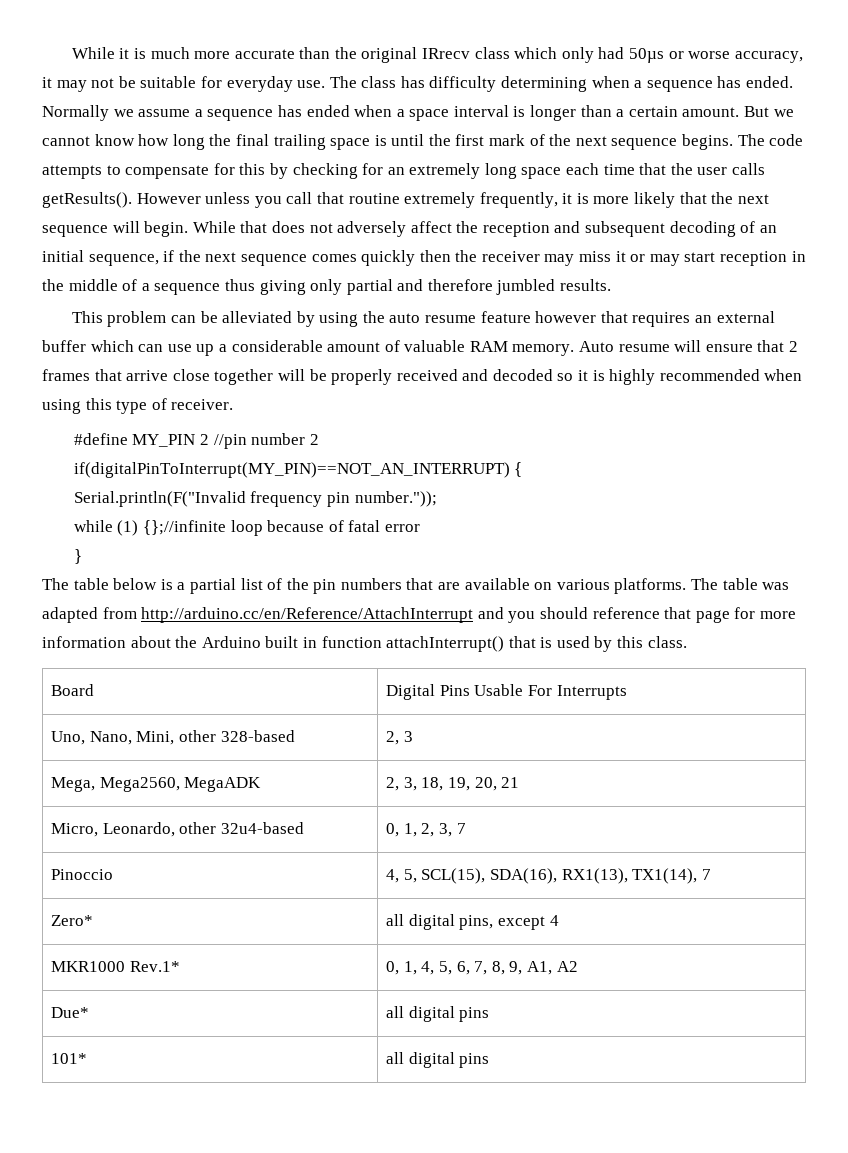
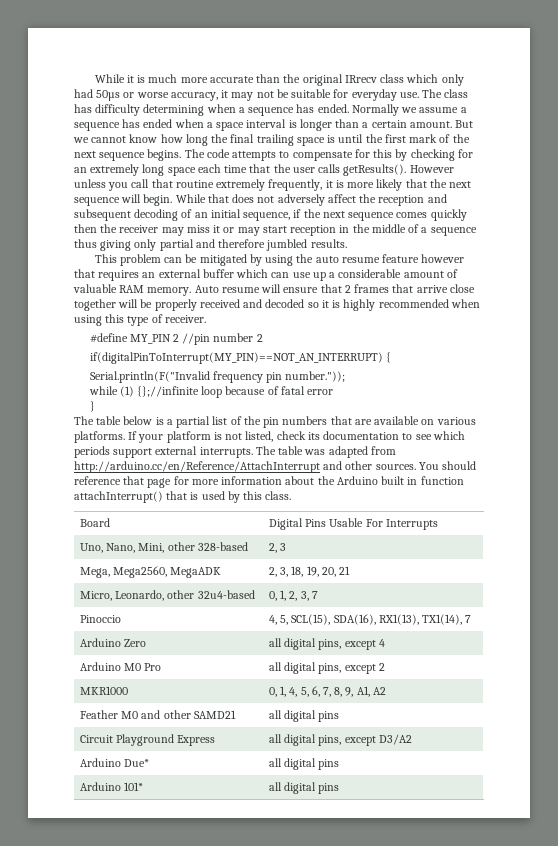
- This problem can be alleviated by using the auto resume feature however that requires an external buffer which can use up a considerable amount of valuable RAM memory.
+ This problem can be mitigated by using the auto resume feature however that requires an external buffer which can use up a considerable amount of valuable RAM memory.
+ If your platform is not listed, check its documentation to see which periods support external interrupts.
- The table was adapted from http://arduino.cc/en/Reference/AttachInterrupt and you should reference that page for more information about the Arduino built in function attachInterrupt() that is used by this class.
+ The table was adapted from http://arduino.cc/en/Reference/AttachInterrupt and other sources. You should reference that page for more information about the Arduino built in function attachInterrupt() that is used by this class.
- Zero* | all digital pins, except 4
+ Arduino Zero | all digital pins, except 4
+ Arduino M0 Pro | all digital pins, except 2
- MKR1000 Rev.1* | 0, 1, 4, 5, 6, 7, 8, 9, A1, A2
+ MKR1000 | 0, 1, 4, 5, 6, 7, 8, 9, A1, A2
- Due* | all digital pins
+ Feather M0 and other SAMD21 | all digital pins
+ Circuit Playground Express | all digital pins, except D3/A2
+ Arduino Due* | all digital pins
- 101* | all digital pins
+ Arduino 101* | all digital pins

